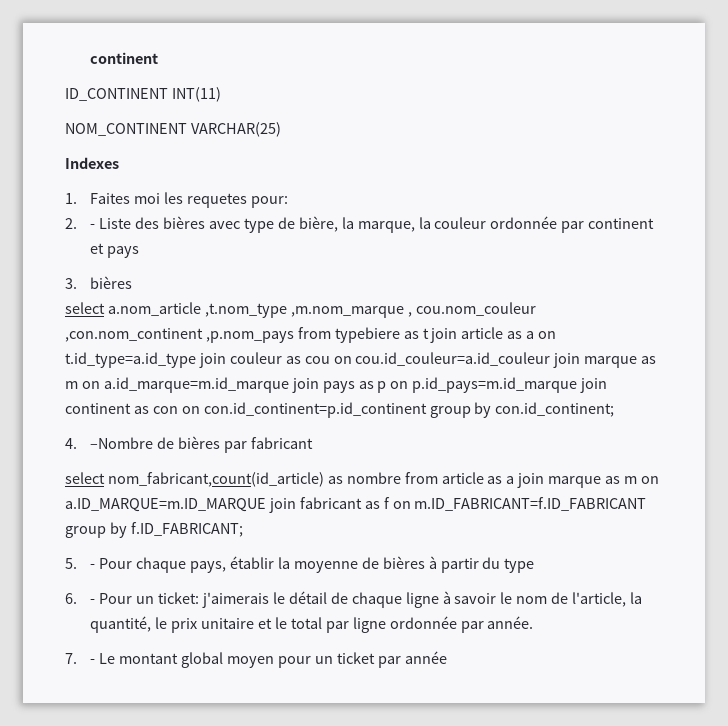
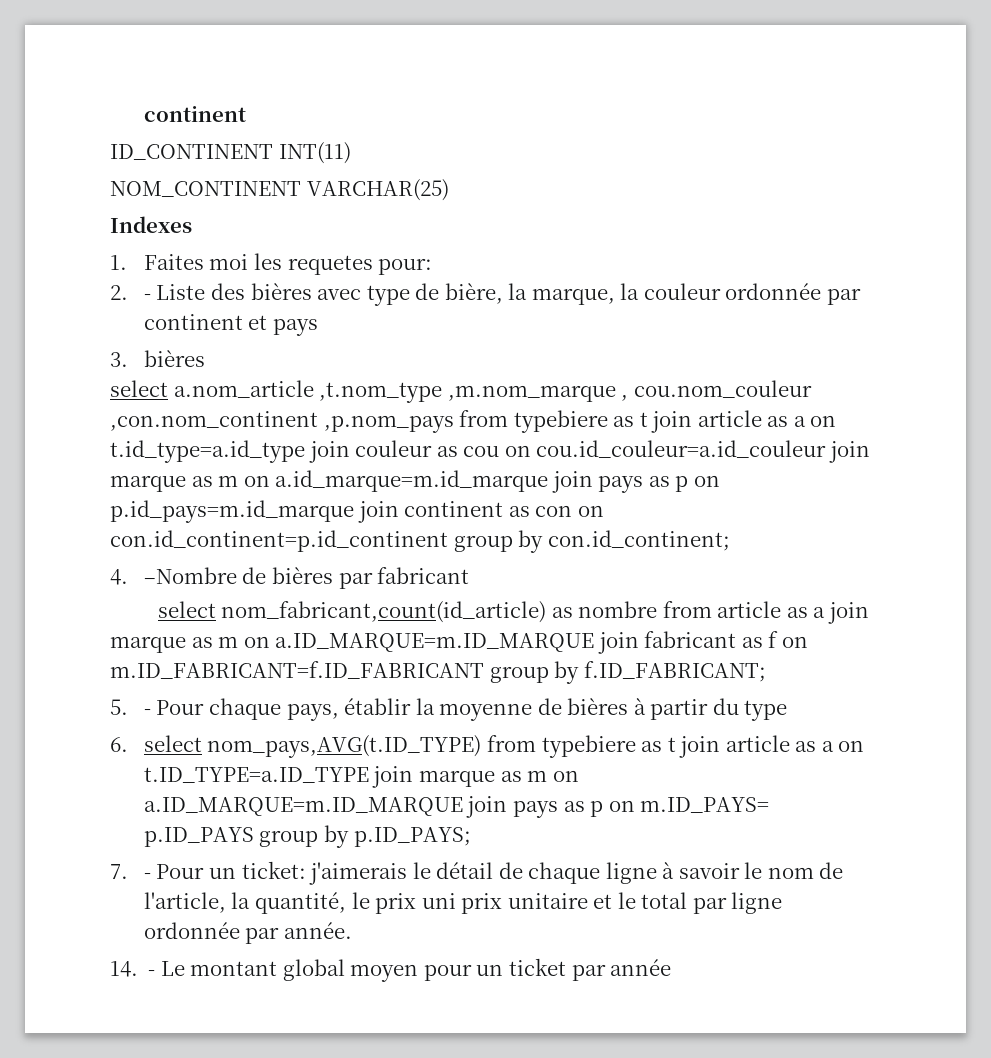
- 6. - Pour un ticket: j'aimerais le détail de chaque ligne à savoir le nom de l'article, la quantité, le prix unitaire et le total par ligne ordonnée par année.
+ 6. select nom_pays,AVG(t.ID_TYPE) from typebiere as t join article as a on t.ID_TYPE=a.ID_TYPE join marque as m on a.ID_MARQUE=m.ID_MARQUE join pays as p on m.ID_PAYS= p.ID_PAYS group by p.ID_PAYS;
+ 7. - Pour un ticket: j'aimerais le détail de chaque ligne à savoir le nom de l'article, la quantité, le prix uni prix unitaire et le total par ligne ordonnée par année.
- 7. - Le montant global moyen pour un ticket par année
+ 14. - Le montant global moyen pour un ticket par année

